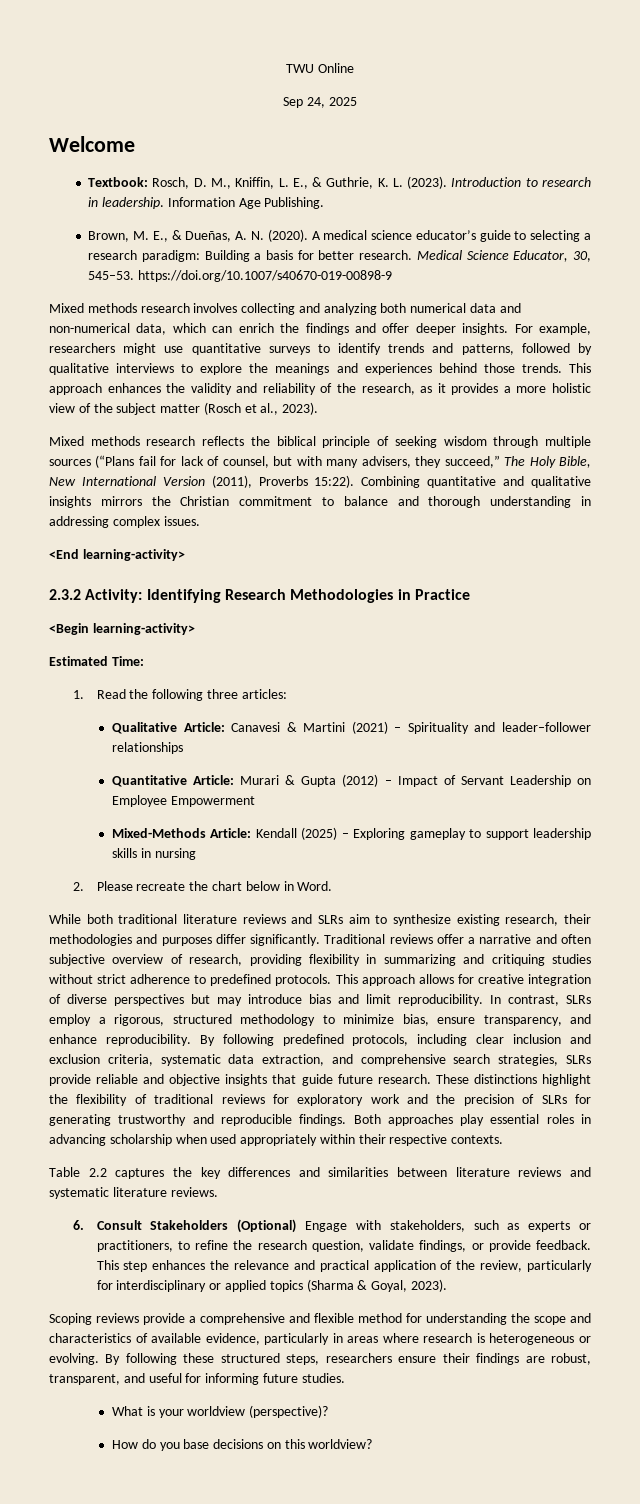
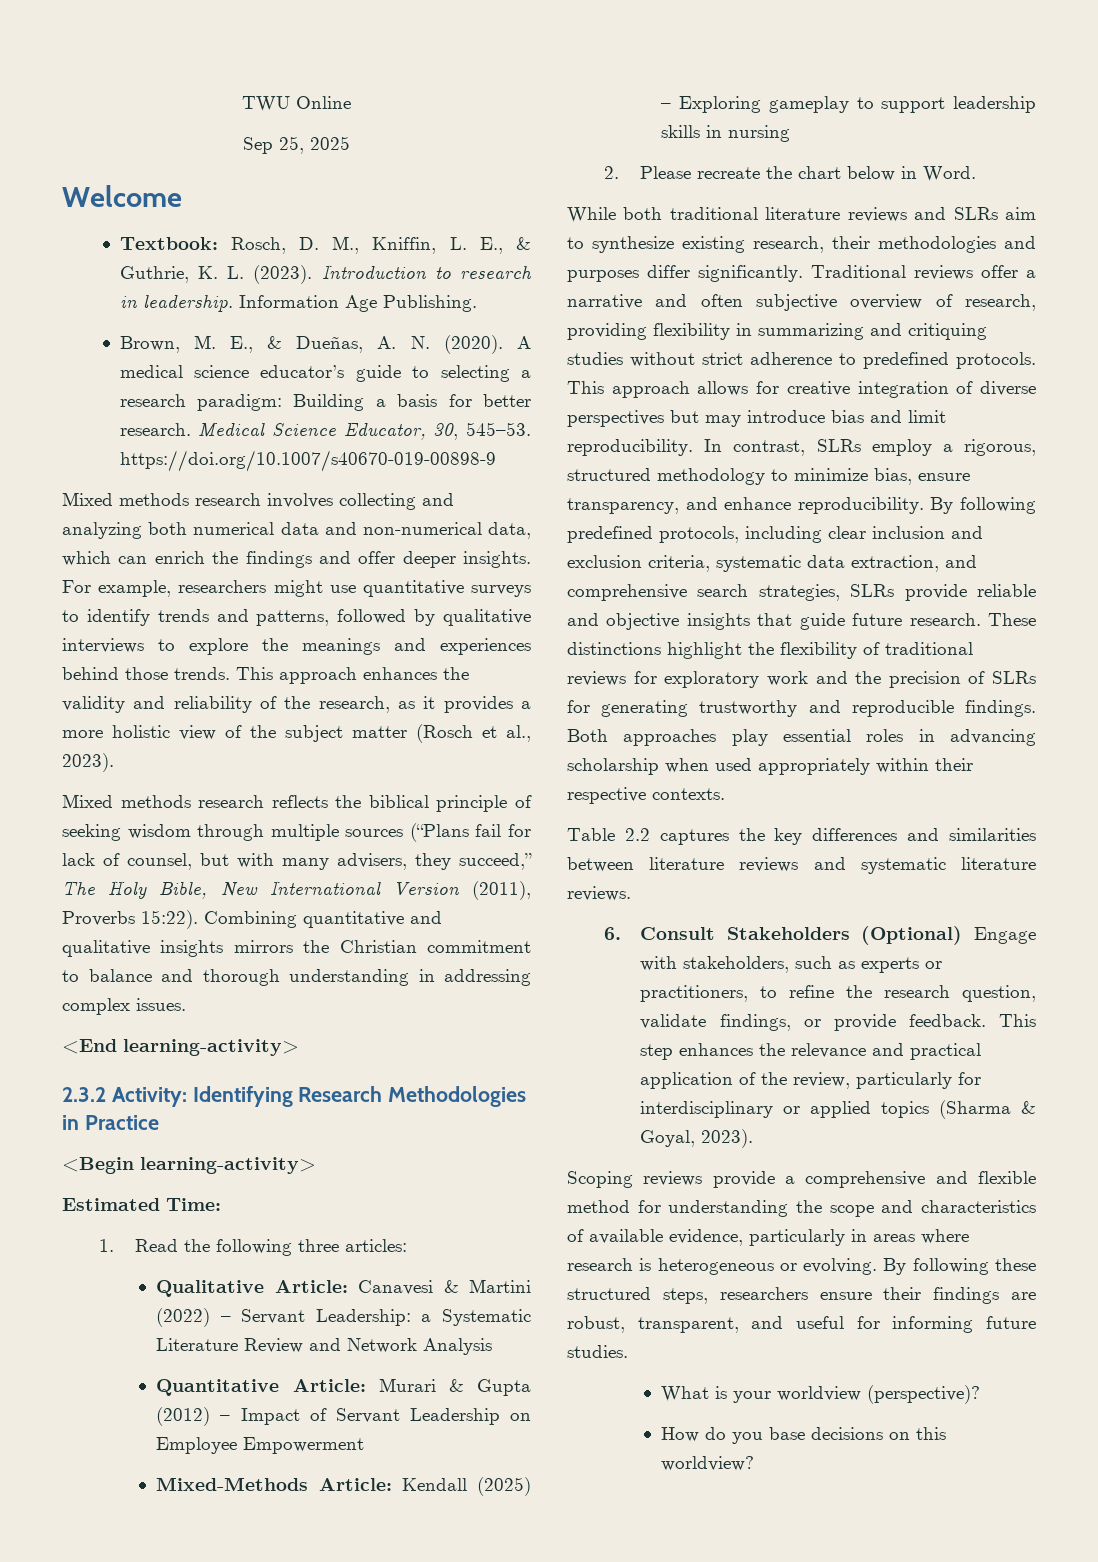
- Sep 24, 2025
+ Sep 25, 2025
- Qualitative Article: Canavesi & Martini (2021) – Spirituality and leader–follower relationships
+ Qualitative Article: Canavesi & Martini (2022) – Servant Leadership: a Systematic Literature Review and Network Analysis

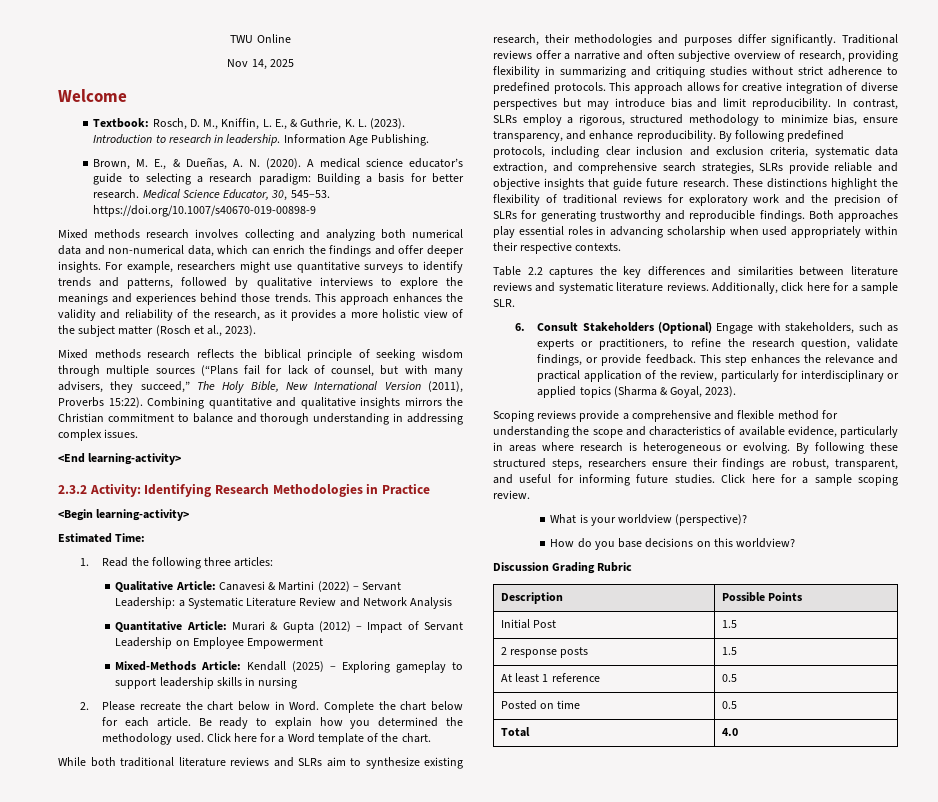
- Sep 25, 2025
+ Nov 14, 2025
+ Complete the chart below for each article. Be ready to explain how you determined the methodology used. Click here for a Word template of the chart.
+ Additionally, click here for a sample SLR.
+ Click here for a sample scoping review.
+ Discussion Grading Rubric
+ Description | Possible Points
+ Initial Post | 1.5
+ 2 response posts | 1.5
+ At least 1 reference | 0.5
+ Posted on time | 0.5
+ Total | 4.0

